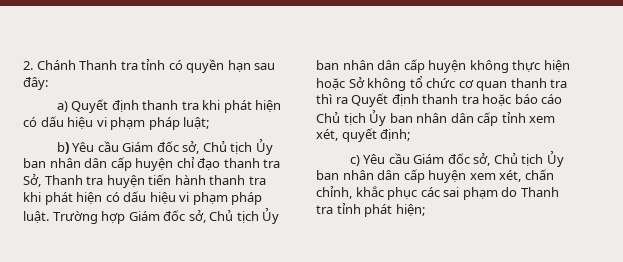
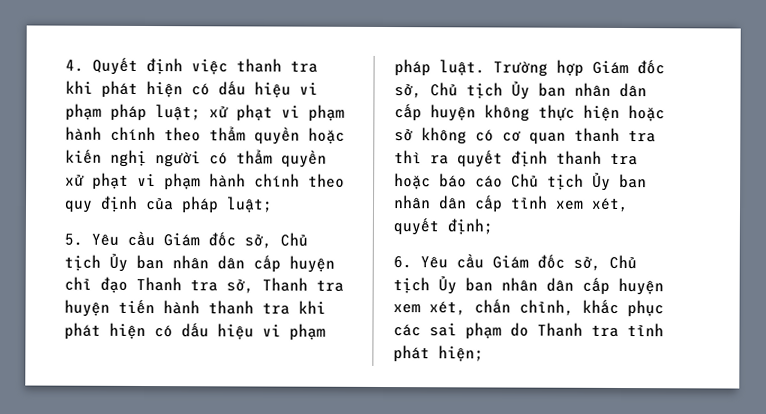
- 2. Chánh Thanh tra tỉnh có quyền hạn sau đây:
- a) Quyết định thanh tra khi phát hiện có dấu hiệu vi phạm pháp luật;
- b) Yêu cầu Giám đốc sở, Chủ tịch Ủy ban nhân dân cấp huyện chỉ đạo thanh tra Sở, Thanh tra huyện tiến hành thanh tra khi phát hiện có dấu hiệu vi phạm pháp luật.
+ 4. Quyết định việc thanh tra khi phát hiện có dấu hiệu vi phạm pháp luật; xử phạt vi phạm hành chính theo thẩm quyền hoặc kiến nghị người có thẩm quyền xử phạt vi phạm hành chính theo quy định của pháp luật;
+ 5. Yêu cầu Giám đốc sở, Chủ tịch Ủy ban nhân dân cấp huyện chỉ đạo Thanh tra sở, Thanh tra huyện tiến hành thanh tra khi phát hiện có dấu hiệu vi phạm pháp luật.
- Trường hợp Giám đốc sở, Chủ tịch Ủy ban nhân dân cấp huyện không thực hiện hoặc Sở không tổ chức cơ quan thanh tra thì ra Quyết định thanh tra hoặc báo cáo Chủ tịch Ủy ban nhân dân cấp tỉnh xem xét, quyết định;
+ Trường hợp Giám đốc sở, Chủ tịch Ủy ban nhân dân cấp huyện không thực hiện hoặc sở không có cơ quan thanh tra thì ra quyết định thanh tra hoặc báo cáo Chủ tịch Ủy ban nhân dân cấp tỉnh xem xét, quyết định;
- c) Yêu cầu Giám đốc sở, Chủ tịch Ủy ban nhân dân cấp huyện xem xét, chấn chỉnh, khắc phục các sai phạm do Thanh tra tỉnh phát hiện;
+ 6. Yêu cầu Giám đốc sở, Chủ tịch Ủy ban nhân dân cấp huyện xem xét, chấn chỉnh, khắc phục các sai phạm do Thanh tra tỉnh phát hiện;

